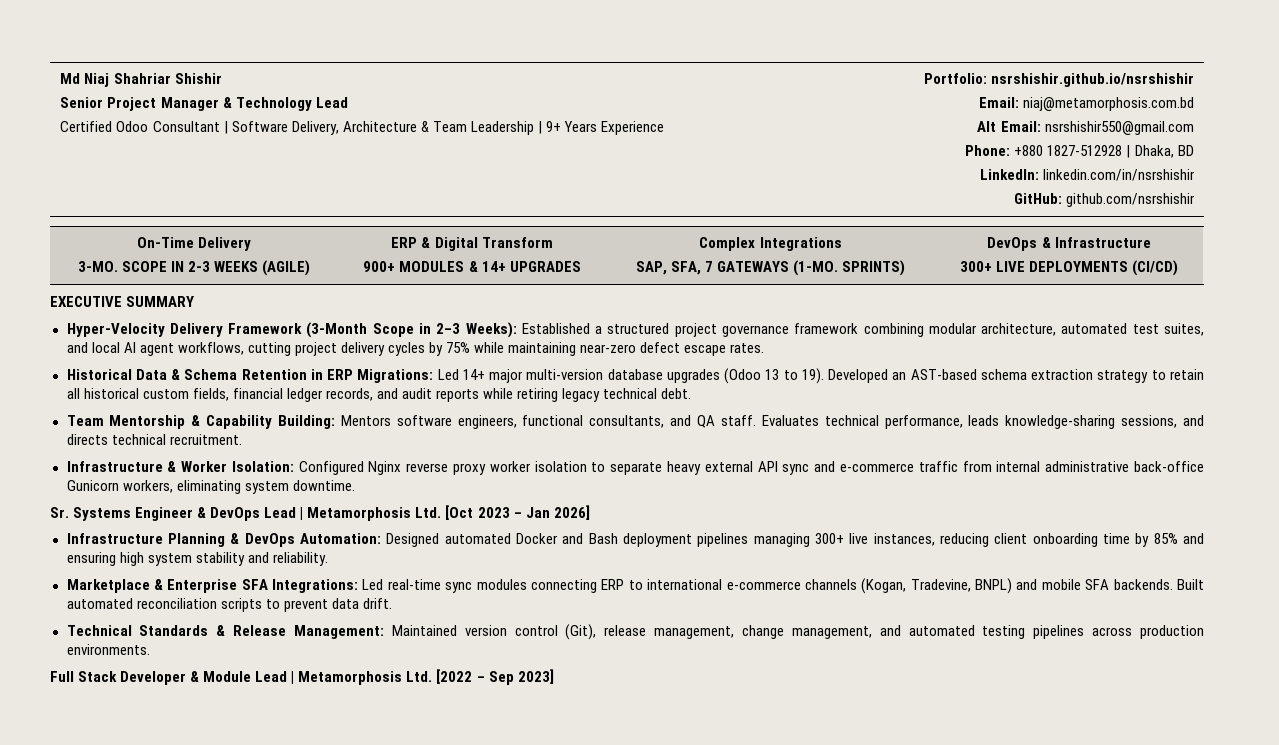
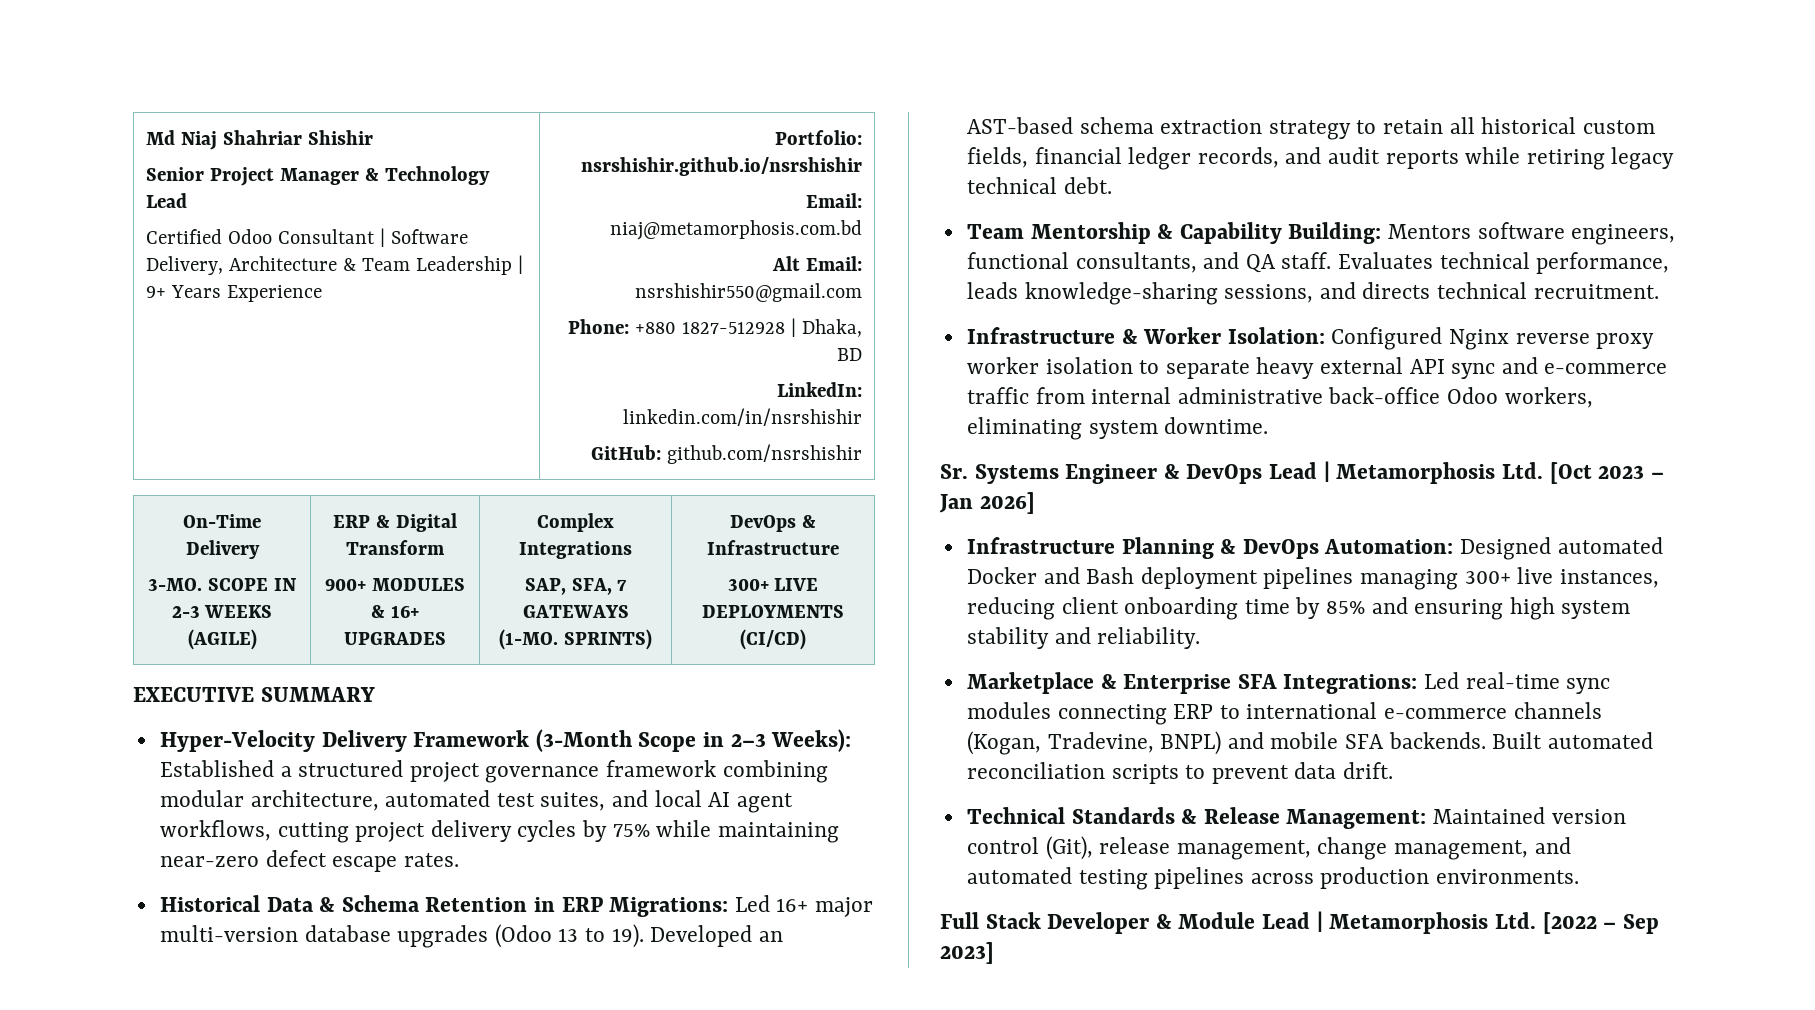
  On-Time Delivery
  3-MO. SCOPE IN 2-3 WEEKS (AGILE) | ERP & Digital Transform
- 900+ MODULES & 14+ UPGRADES | Complex Integrations
+ 900+ MODULES & 16+ UPGRADES | Complex Integrations
- Historical Data & Schema Retention in ERP Migrations: Led 14+ major multi-version database upgrades (Odoo 13 to 19).
+ Historical Data & Schema Retention in ERP Migrations: Led 16+ major multi-version database upgrades (Odoo 13 to 19).
- Infrastructure & Worker Isolation: Configured Nginx reverse proxy worker isolation to separate heavy external API sync and e-commerce traffic from internal administrative back-office Gunicorn workers, eliminating system downtime.
+ Infrastructure & Worker Isolation: Configured Nginx reverse proxy worker isolation to separate heavy external API sync and e-commerce traffic from internal administrative back-office Odoo workers, eliminating system downtime.

